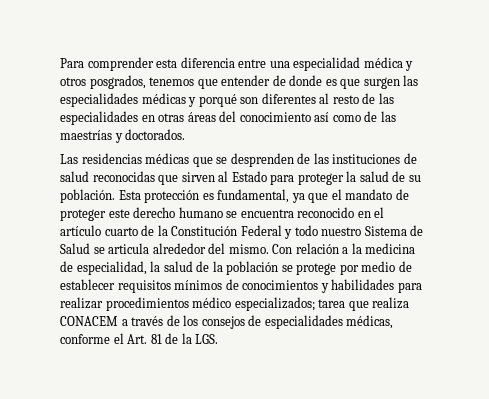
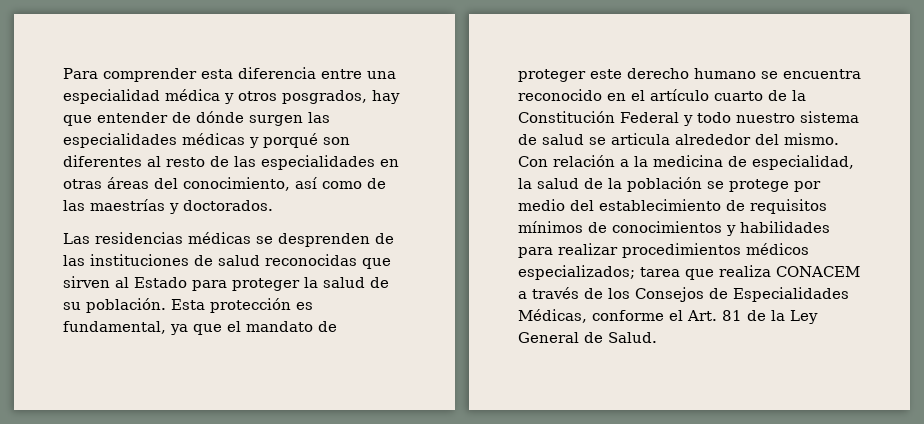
- Para comprender esta diferencia entre una especialidad médica y otros posgrados, tenemos que entender de donde es que surgen las especialidades médicas y porqué son diferentes al resto de las especialidades en otras áreas del conocimiento así como de las maestrías y doctorados.
+ Para comprender esta diferencia entre una especialidad médica y otros posgrados, hay que entender de dónde surgen las especialidades médicas y porqué son diferentes al resto de las especialidades en otras áreas del conocimiento, así como de las maestrías y doctorados.
- Las residencias médicas que se desprenden de las instituciones de salud reconocidas que sirven al Estado para proteger la salud de su población.
+ Las residencias médicas se desprenden de las instituciones de salud reconocidas que sirven al Estado para proteger la salud de su población.
- Esta protección es fundamental, ya que el mandato de proteger este derecho humano se encuentra reconocido en el artículo cuarto de la Constitución Federal y todo nuestro Sistema de Salud se articula alrededor del mismo.
+ Esta protección es fundamental, ya que el mandato de proteger este derecho humano se encuentra reconocido en el artículo cuarto de la Constitución Federal y todo nuestro sistema de salud se articula alrededor del mismo.
- Con relación a la medicina de especialidad, la salud de la población se protege por medio de establecer requisitos mínimos de conocimientos y habilidades para realizar procedimientos médico especializados; tarea que realiza CONACEM a través de los consejos de especialidades médicas, conforme el Art. 81 de la LGS.
+ Con relación a la medicina de especialidad, la salud de la población se protege por medio del establecimiento de requisitos mínimos de conocimientos y habilidades para realizar procedimientos médicos especializados; tarea que realiza CONACEM a través de los Consejos de Especialidades Médicas, conforme el Art. 81 de la Ley General de Salud.

